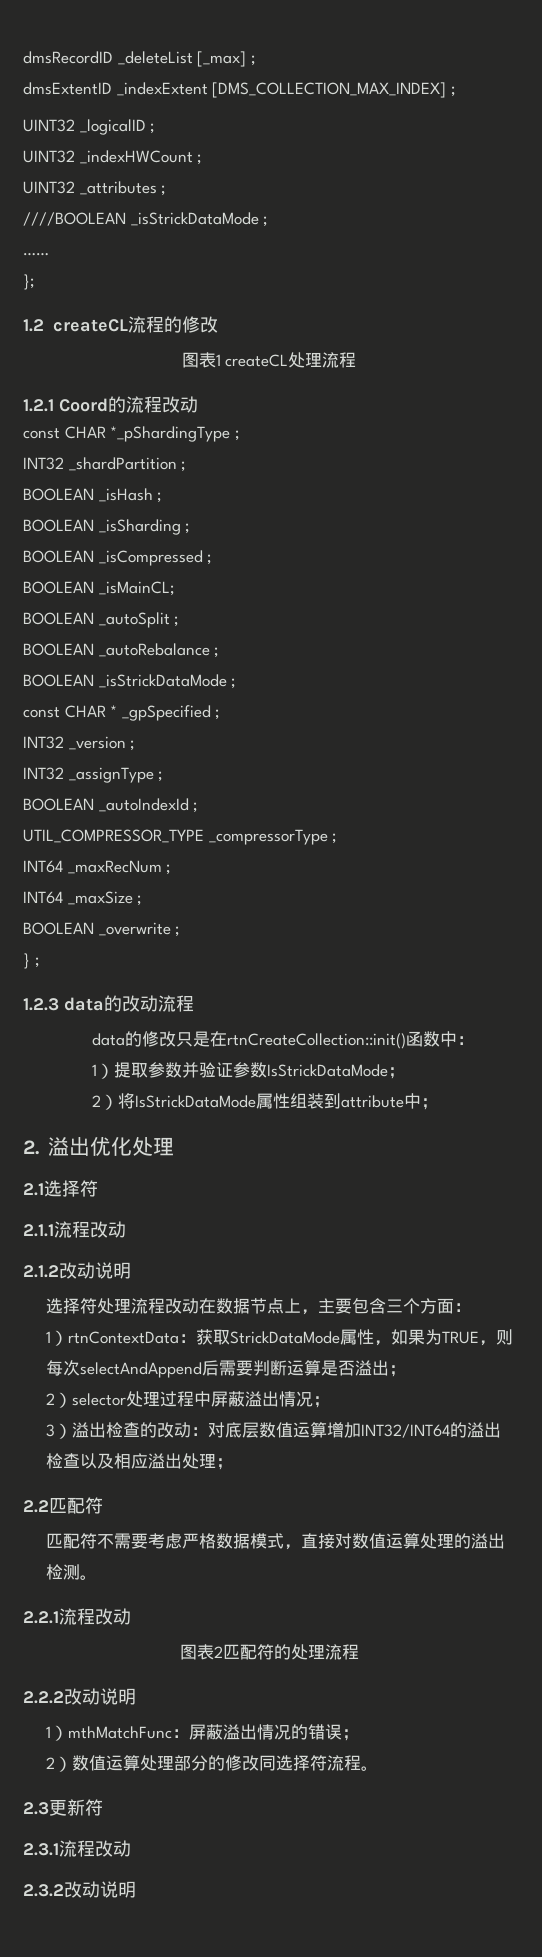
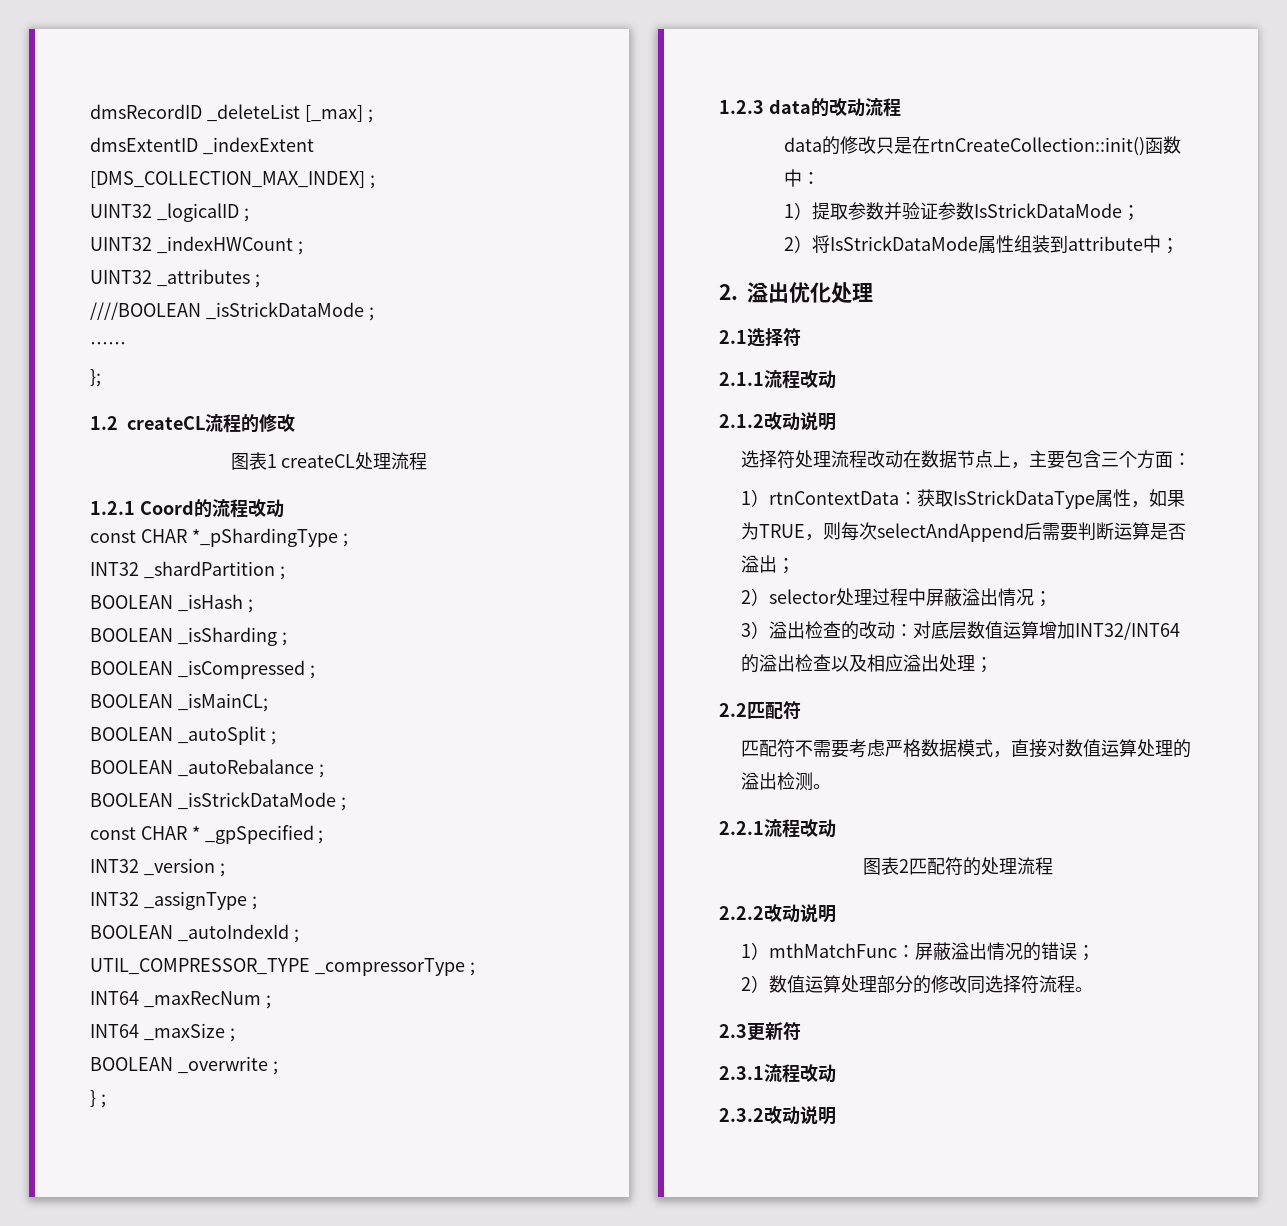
- 1）rtnContextData：获取StrickDataMode属性，如果为TRUE，则每次selectAndAppend后需要判断运算是否溢出；
+ 1）rtnContextData：获取IsStrickDataType属性，如果为TRUE，则每次selectAndAppend后需要判断运算是否溢出；

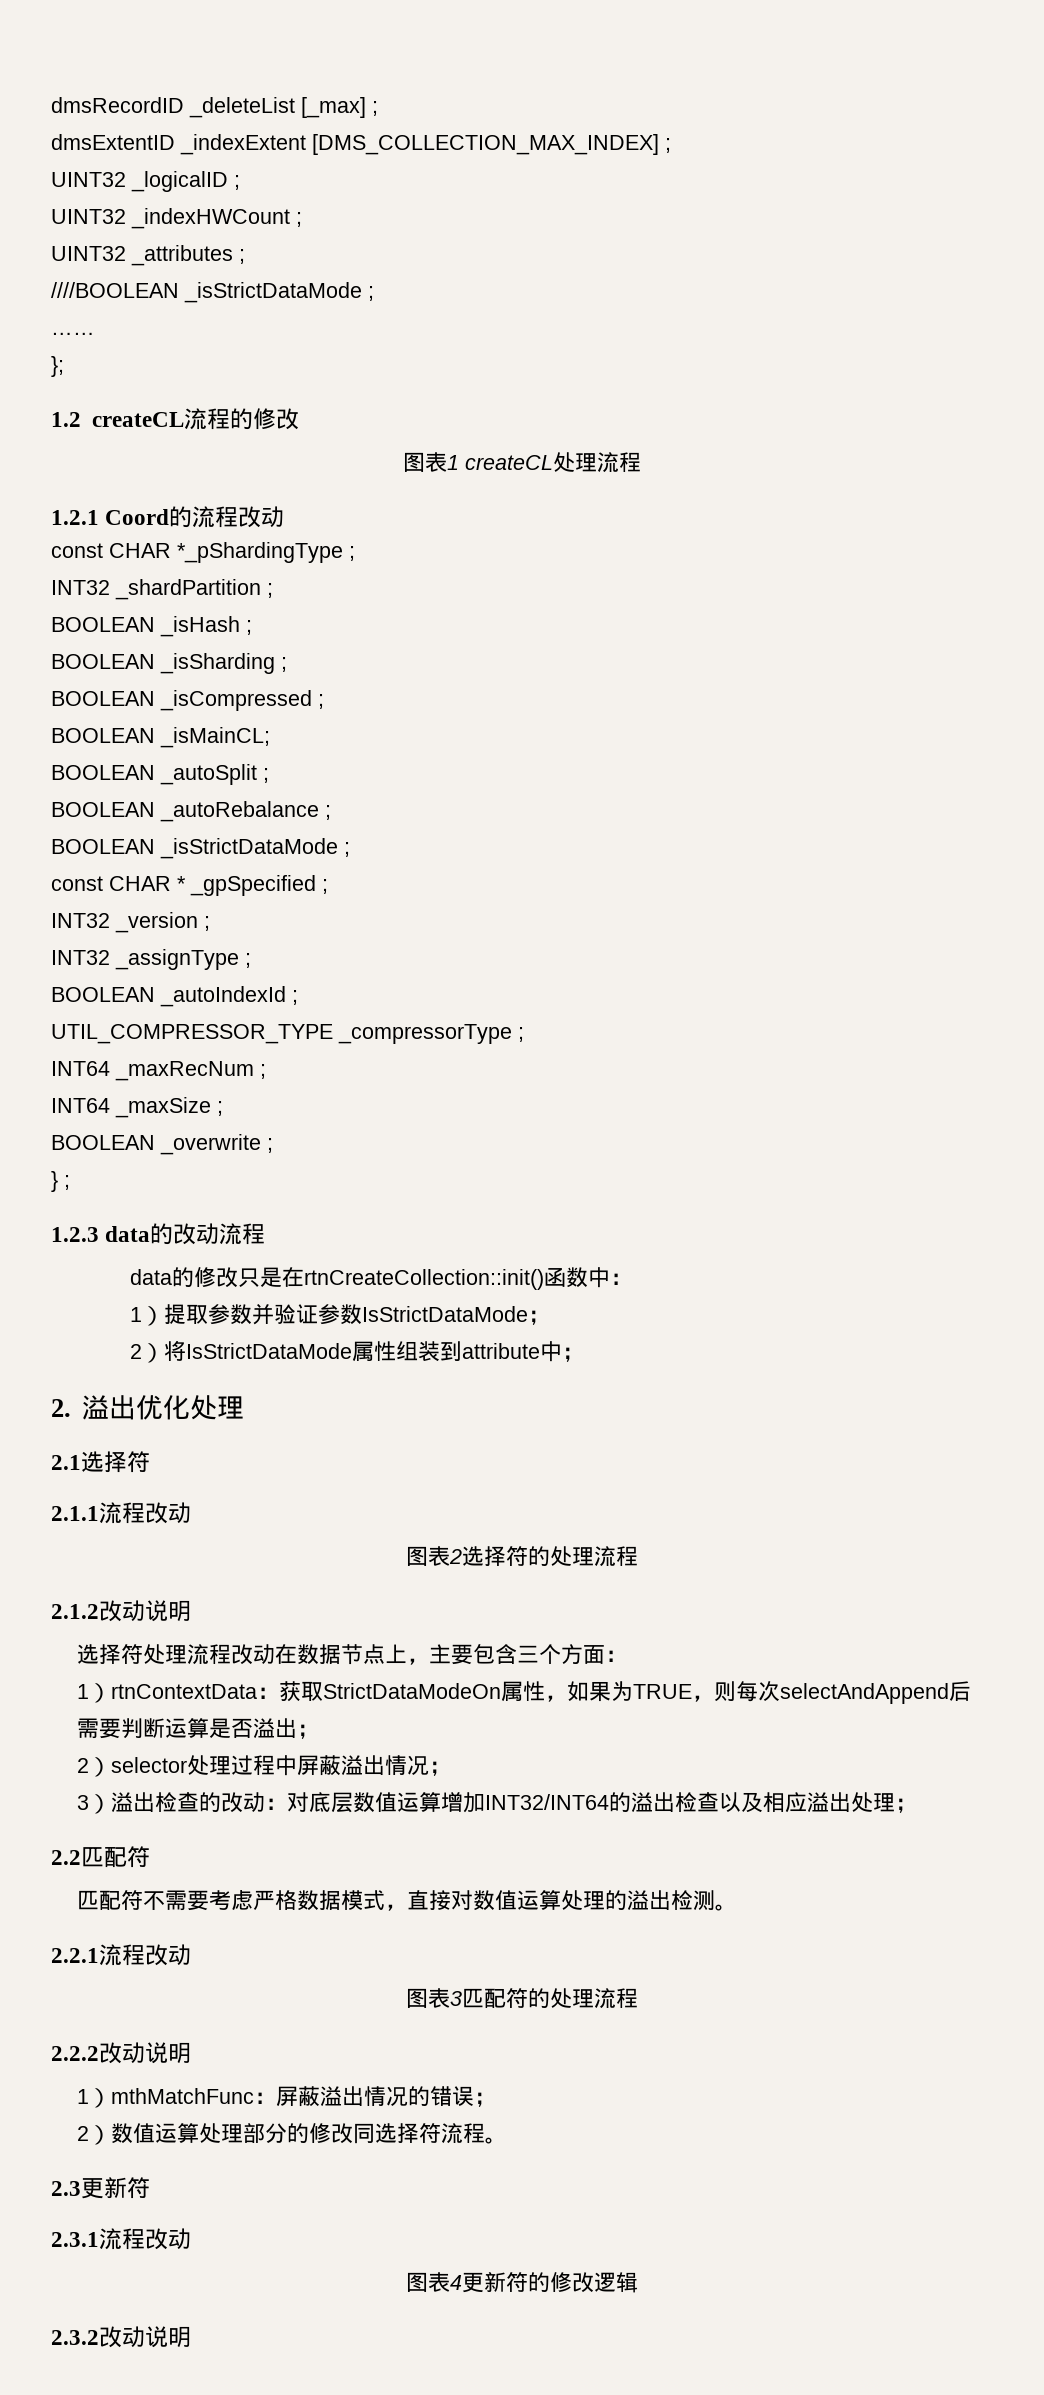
- ////BOOLEAN _isStrickDataMode ;
+ ////BOOLEAN _isStrictDataMode ;
- BOOLEAN _isStrickDataMode ;
+ BOOLEAN _isStrictDataMode ;
- 1）提取参数并验证参数IsStrickDataMode；
+ 1）提取参数并验证参数IsStrictDataMode；
- 2）将IsStrickDataMode属性组装到attribute中；
+ 2）将IsStrictDataMode属性组装到attribute中；
+ 图表2选择符的处理流程
- 1）rtnContextData：获取IsStrickDataType属性，如果为TRUE，则每次selectAndAppend后需要判断运算是否溢出；
+ 1）rtnContextData：获取StrictDataModeOn属性，如果为TRUE，则每次selectAndAppend后需要判断运算是否溢出；
- 图表2匹配符的处理流程
+ 图表3匹配符的处理流程
+ 图表4更新符的修改逻辑

